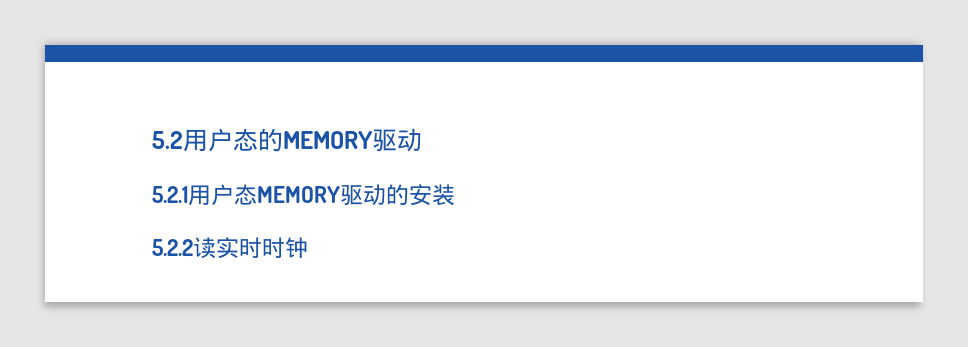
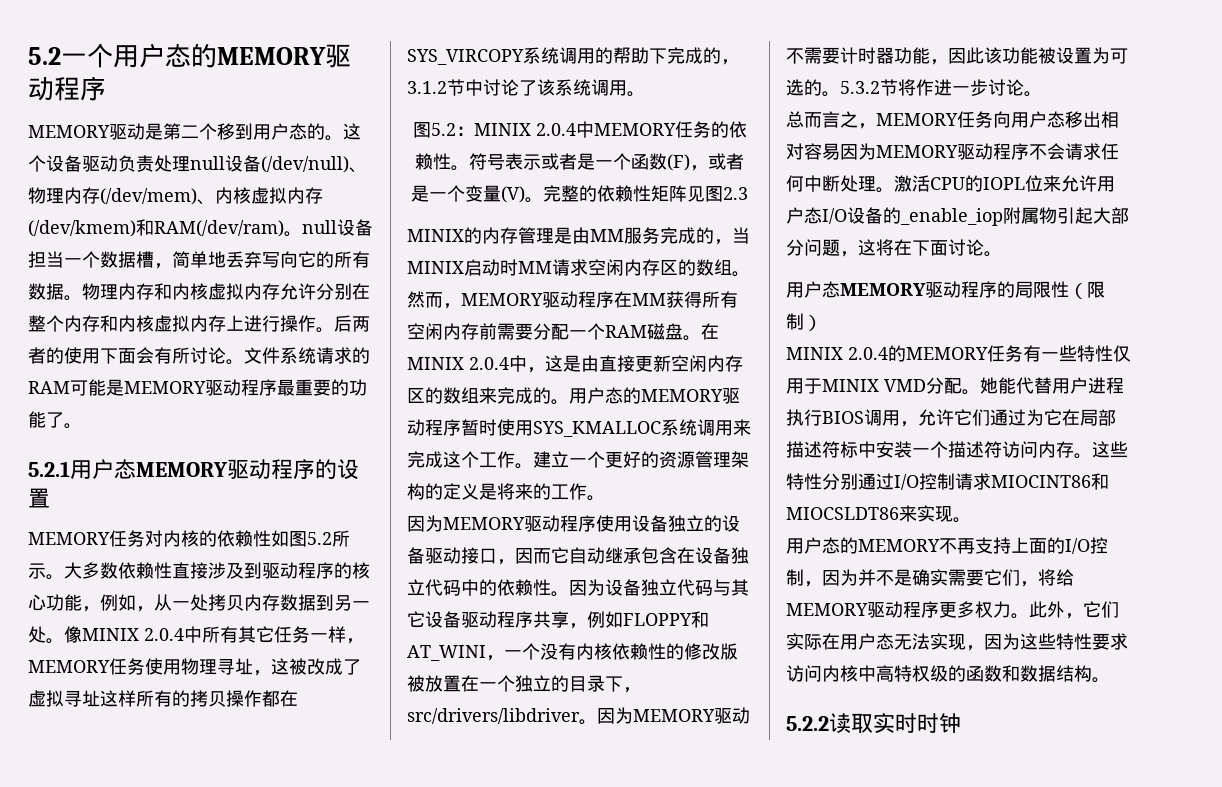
- 5.2用户态的MEMORY驱动
+ 5.2一个用户态的MEMORY驱动程序
+ MEMORY驱动是第二个移到用户态的。这个设备驱动负责处理null设备(/dev/null)、物理内存(/dev/mem)、内核虚拟内存(/dev/kmem)和RAM(/dev/ram)。null设备担当一个数据槽，简单地丢弃写向它的所有数据。物理内存和内核虚拟内存允许分别在整个内存和内核虚拟内存上进行操作。后两者的使用下面会有所讨论。文件系统请求的RAM可能是MEMORY驱动程序最重要的功能了。
- 5.2.1用户态MEMORY驱动的安装
+ 5.2.1用户态MEMORY驱动程序的设置
+ MEMORY任务对内核的依赖性如图5.2所示。大多数依赖性直接涉及到驱动程序的核心功能，例如，从一处拷贝内存数据到另一处。像MINIX 2.0.4中所有其它任务一样，MEMORY任务使用物理寻址，这被改成了虚拟寻址这样所有的拷贝操作都在SYS_VIRCOPY系统调用的帮助下完成的，3.1.2节中讨论了该系统调用。
+ 图5.2：MINIX 2.0.4中MEMORY任务的依赖性。符号表示或者是一个函数(F)，或者是一个变量(V)。完整的依赖性矩阵见图2.3
+ MINIX的内存管理是由MM服务完成的，当MINIX启动时MM请求空闲内存区的数组。然而，MEMORY驱动程序在MM获得所有空闲内存前需要分配一个RAM磁盘。在MINIX 2.0.4中，这是由直接更新空闲内存区的数组来完成的。用户态的MEMORY驱动程序暂时使用SYS_KMALLOC系统调用来完成这个工作。建立一个更好的资源管理架构的定义是将来的工作。
+ 因为MEMORY驱动程序使用设备独立的设备驱动接口，因而它自动继承包含在设备独立代码中的依赖性。因为设备独立代码与其它设备驱动程序共享，例如FLOPPY和AT_WINI，一个没有内核依赖性的修改版被放置在一个独立的目录下，src/drivers/libdriver。因为MEMORY驱动不需要计时器功能，因此该功能被设置为可选的。5.3.2节将作进一步讨论。
+ 总而言之，MEMORY任务向用户态移出相对容易因为MEMORY驱动程序不会请求任何中断处理。激活CPU的IOPL位来允许用户态I/O设备的_enable_iop附属物引起大部分问题，这将在下面讨论。
+ 用户态MEMORY驱动程序的局限性（限制）
+ MINIX 2.0.4的MEMORY任务有一些特性仅用于MINIX VMD分配。她能代替用户进程执行BIOS调用，允许它们通过为它在局部描述符标中安装一个描述符访问内存。这些特性分别通过I/O控制请求MIOCINT86和MIOCSLDT86来实现。
+ 用户态的MEMORY不再支持上面的I/O控制，因为并不是确实需要它们，将给MEMORY驱动程序更多权力。此外，它们实际在用户态无法实现，因为这些特性要求访问内核中高特权级的函数和数据结构。
- 5.2.2读实时时钟
+ 5.2.2读取实时时钟

